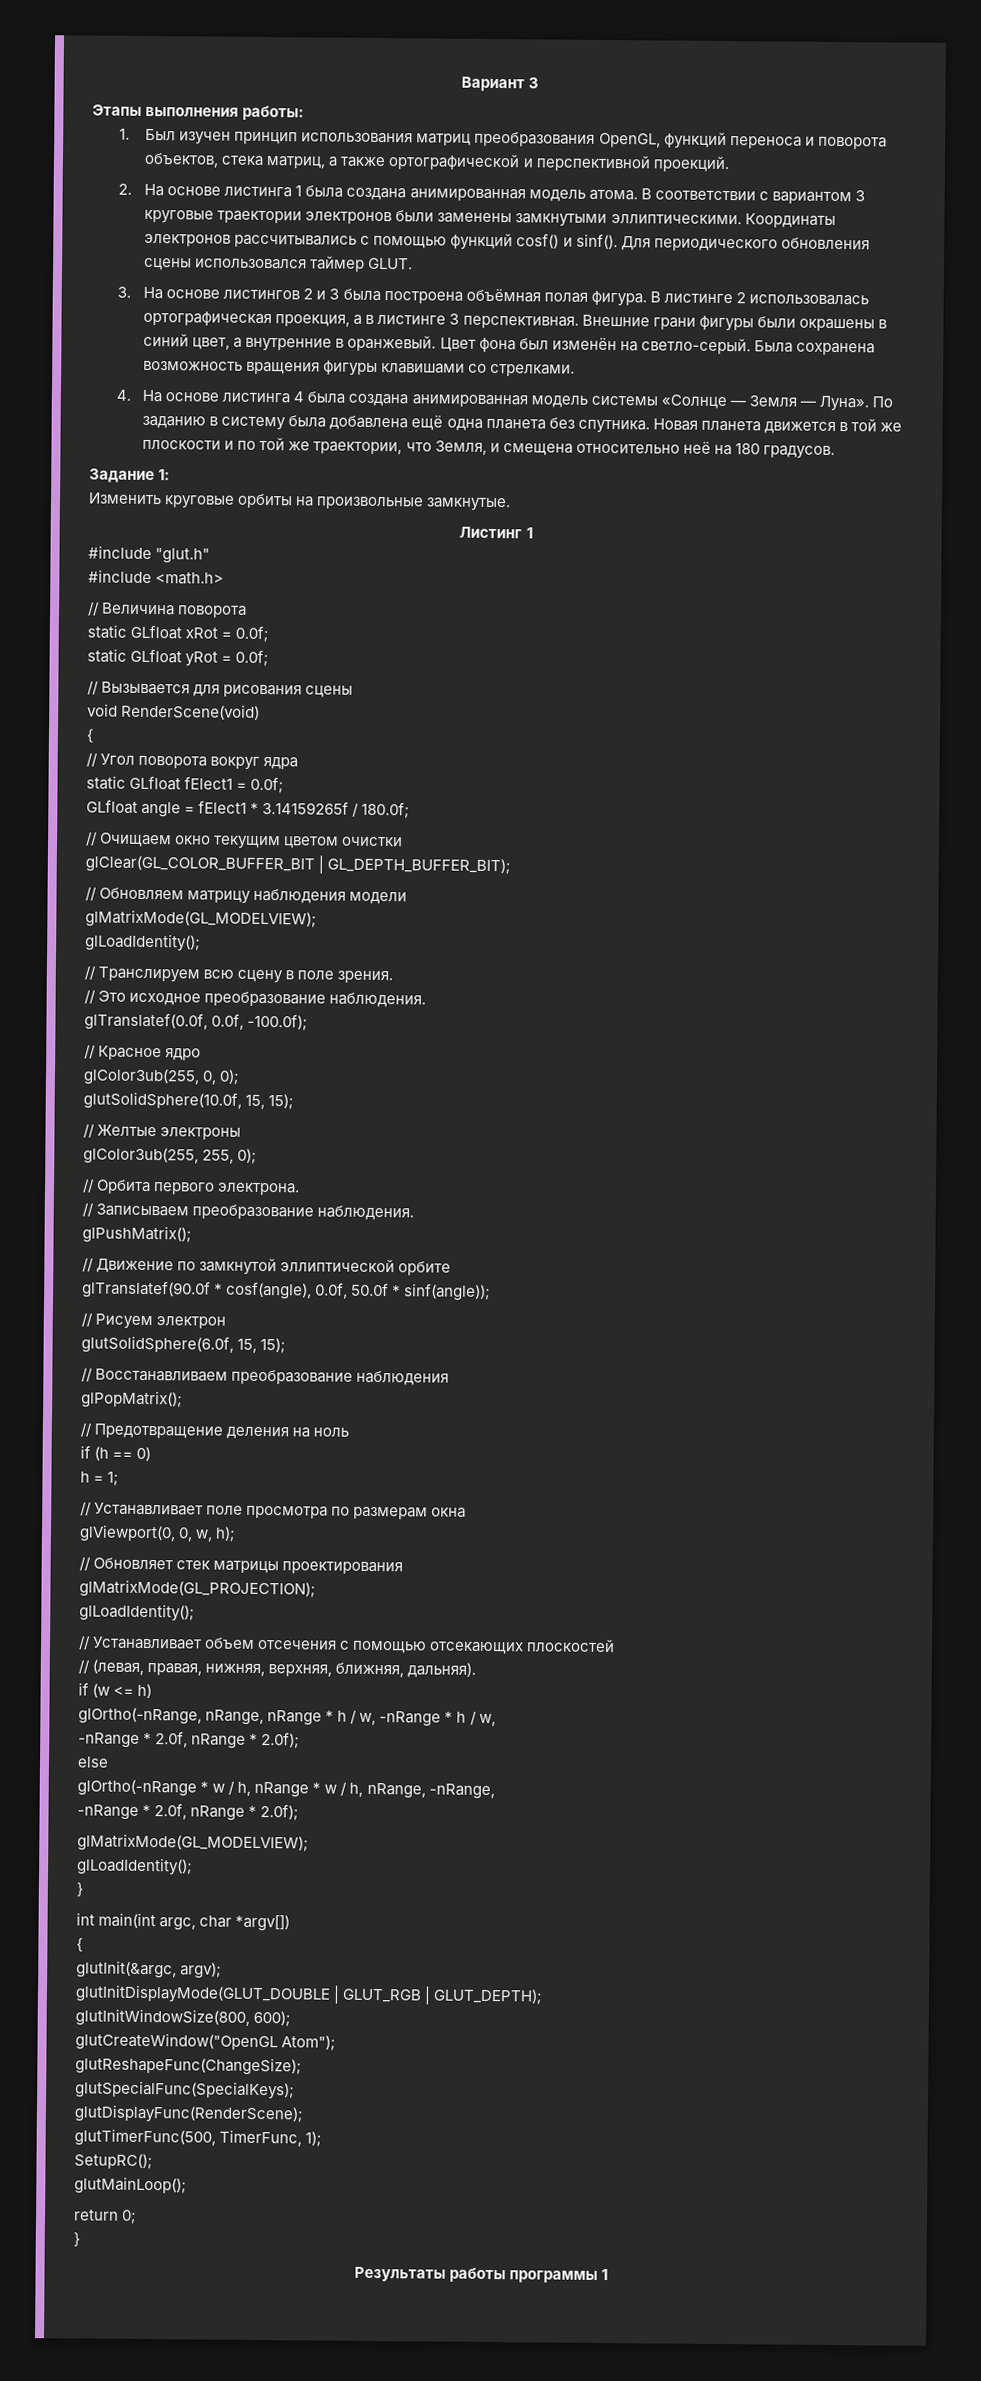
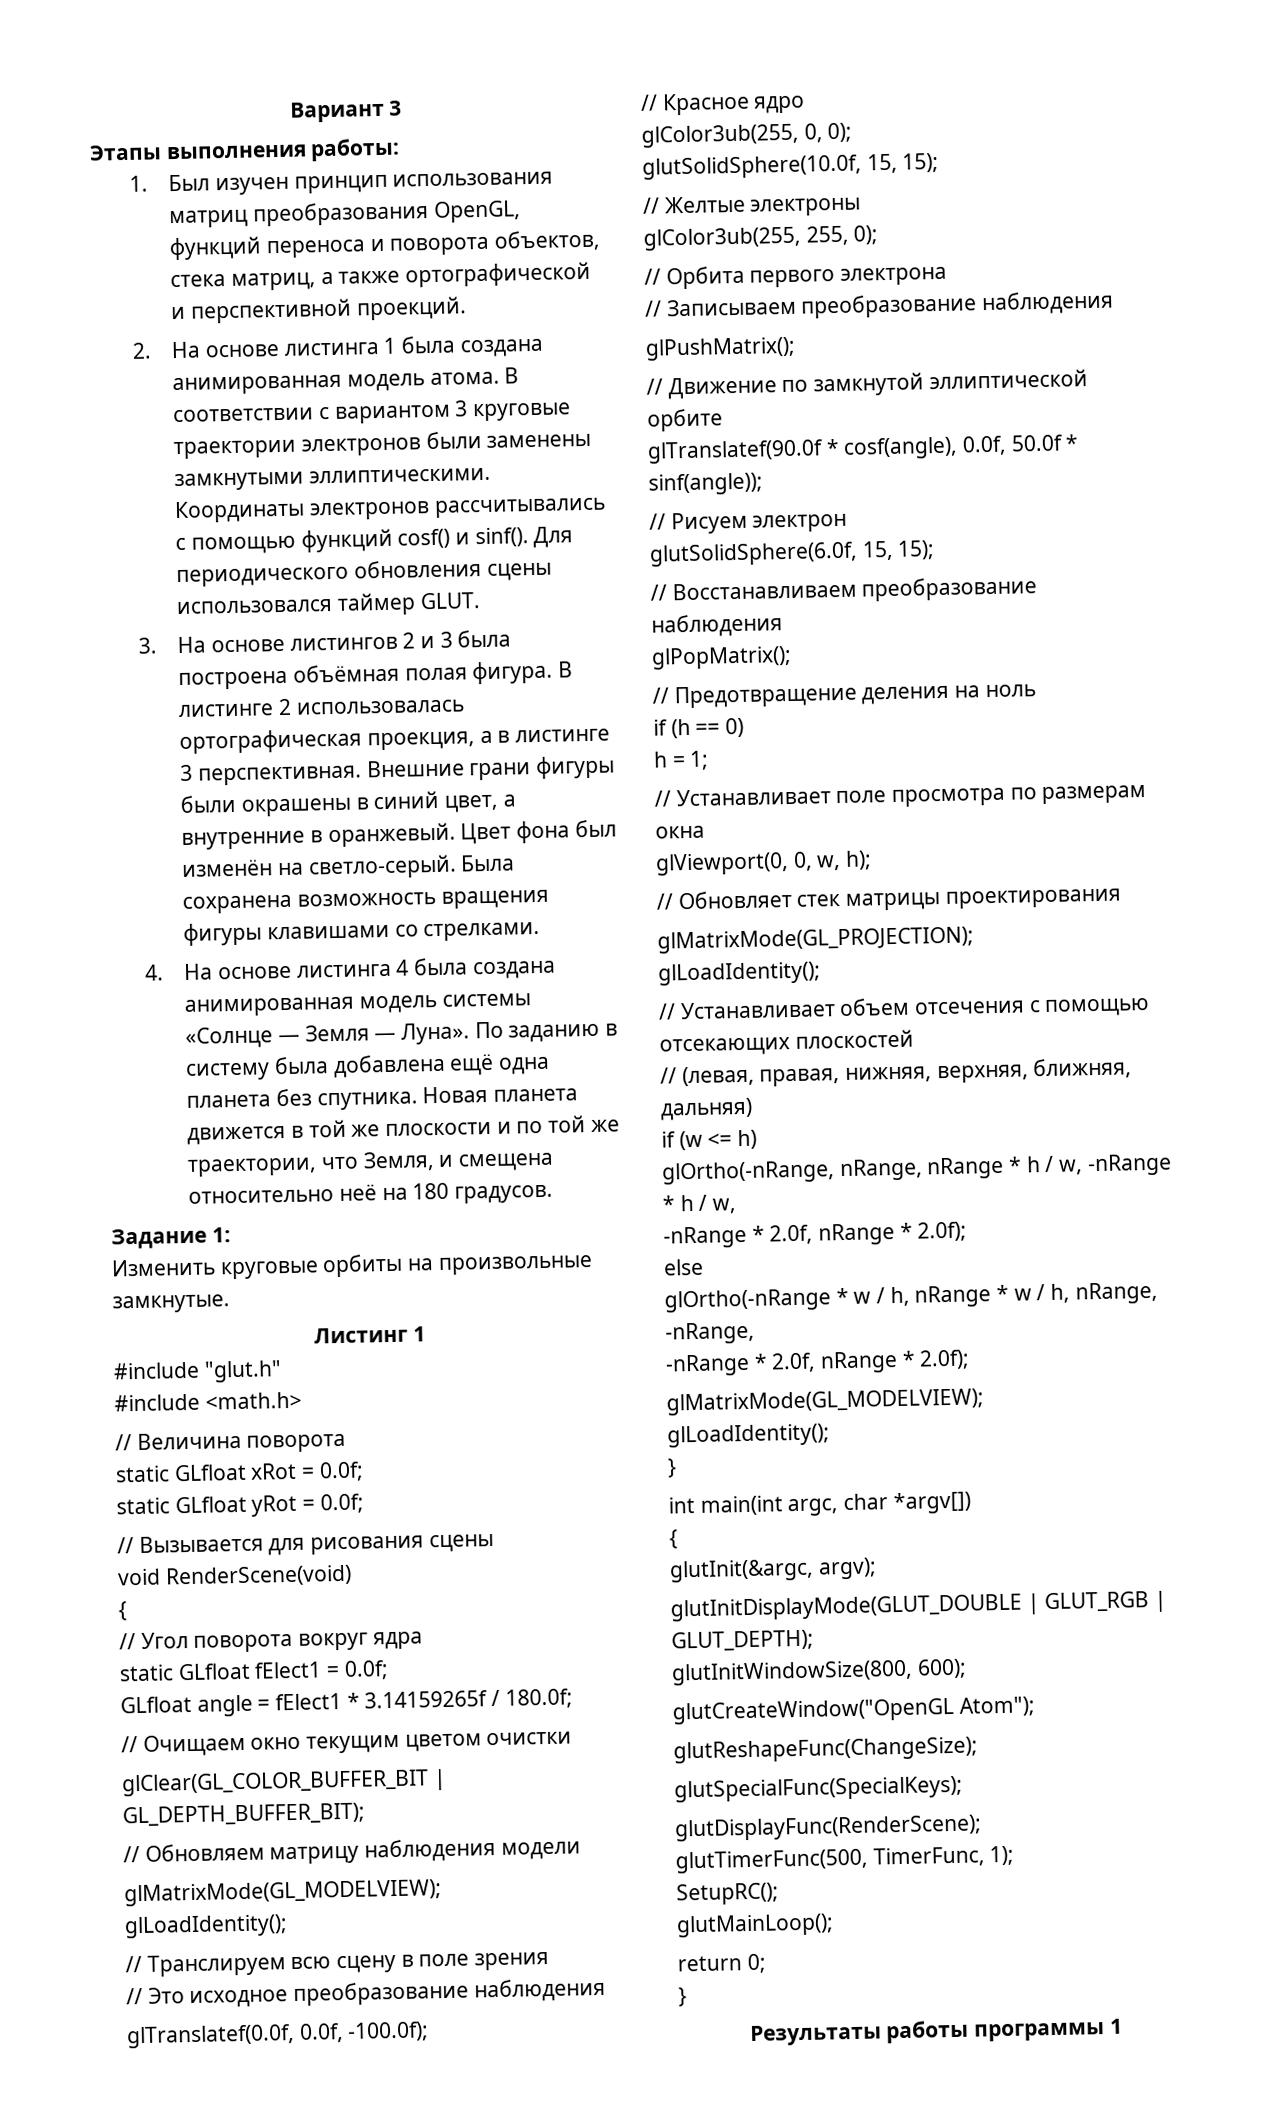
- // Транслируем всю сцену в поле зрения.
+ // Транслируем всю сцену в поле зрения
- // Это исходное преобразование наблюдения.
+ // Это исходное преобразование наблюдения
- // Орбита первого электрона.
+ // Орбита первого электрона
- // Записываем преобразование наблюдения.
+ // Записываем преобразование наблюдения
- // (левая, правая, нижняя, верхняя, ближняя, дальняя).
+ // (левая, правая, нижняя, верхняя, ближняя, дальняя)

